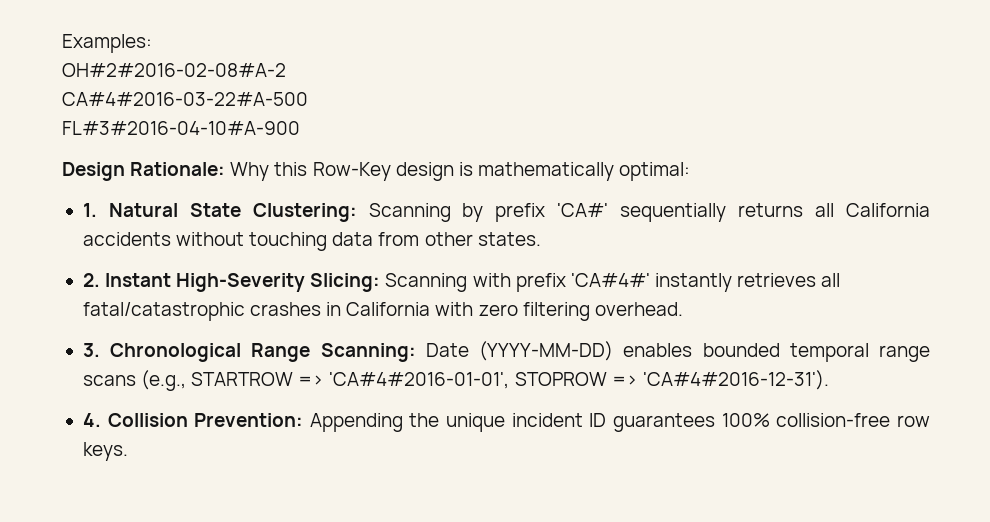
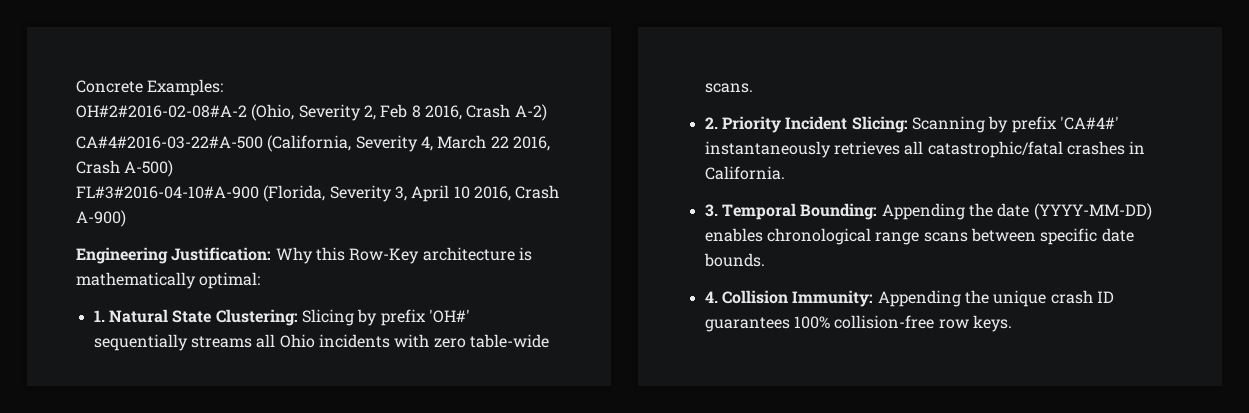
- Examples:
+ Concrete Examples:
- OH#2#2016-02-08#A-2
- CA#4#2016-03-22#A-500
- FL#3#2016-04-10#A-900
- Design Rationale: Why this Row-Key design is mathematically optimal:
+ OH#2#2016-02-08#A-2 (Ohio, Severity 2, Feb 8 2016, Crash A-2)
+ CA#4#2016-03-22#A-500 (California, Severity 4, March 22 2016, Crash A-500)
+ FL#3#2016-04-10#A-900 (Florida, Severity 3, April 10 2016, Crash A-900)
+ Engineering Justification: Why this Row-Key architecture is mathematically optimal:
- 1. Natural State Clustering: Scanning by prefix 'CA#' sequentially returns all California accidents without touching data from other states.
- 2. Instant High-Severity Slicing: Scanning with prefix 'CA#4#' instantly retrieves all fatal/catastrophic crashes in California with zero filtering overhead.
- 3. Chronological Range Scanning: Date (YYYY-MM-DD) enables bounded temporal range scans (e.g., STARTROW => 'CA#4#2016-01-01', STOPROW => 'CA#4#2016-12-31').
+ 1. Natural State Clustering: Slicing by prefix 'OH#' sequentially streams all Ohio incidents with zero table-wide scans.
+ 2. Priority Incident Slicing: Scanning by prefix 'CA#4#' instantaneously retrieves all catastrophic/fatal crashes in California.
+ 3. Temporal Bounding: Appending the date (YYYY-MM-DD) enables chronological range scans between specific date bounds.
- 4. Collision Prevention: Appending the unique incident ID guarantees 100% collision-free row keys.
+ 4. Collision Immunity: Appending the unique crash ID guarantees 100% collision-free row keys.

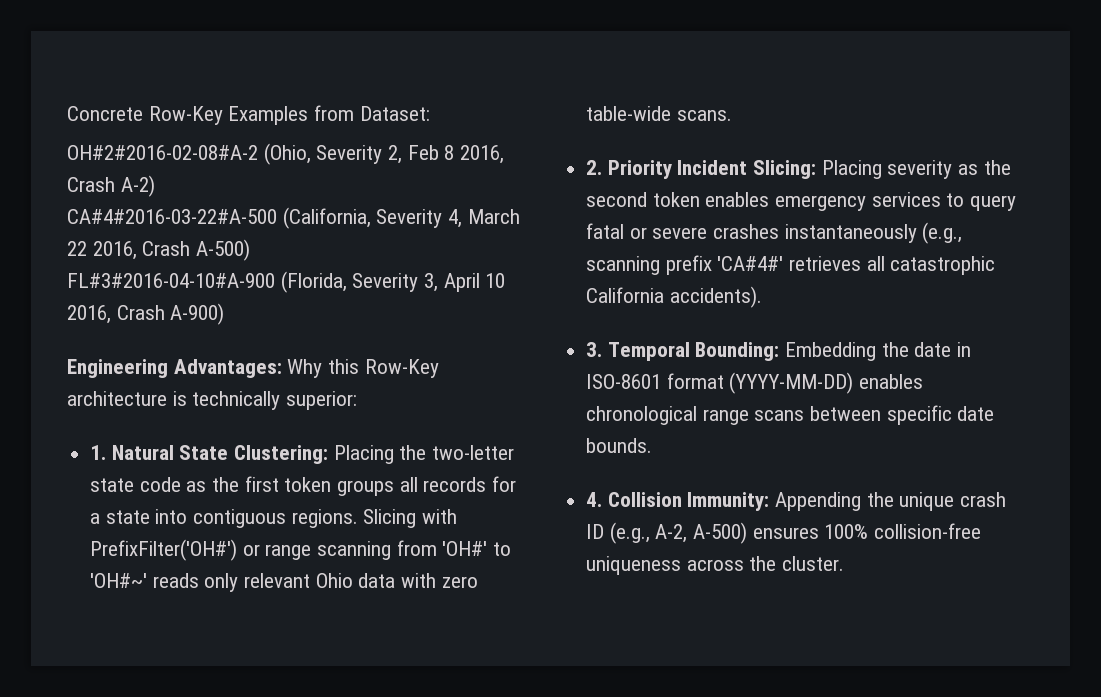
- Concrete Examples:
+ Concrete Row-Key Examples from Dataset:
- Engineering Justification: Why this Row-Key architecture is mathematically optimal:
+ Engineering Advantages: Why this Row-Key architecture is technically superior:
- 1. Natural State Clustering: Slicing by prefix 'OH#' sequentially streams all Ohio incidents with zero table-wide scans.
+ 1. Natural State Clustering: Placing the two-letter state code as the first token groups all records for a state into contiguous regions. Slicing with PrefixFilter('OH#') or range scanning from 'OH#' to 'OH#~' reads only relevant Ohio data with zero table-wide scans.
- 2. Priority Incident Slicing: Scanning by prefix 'CA#4#' instantaneously retrieves all catastrophic/fatal crashes in California.
+ 2. Priority Incident Slicing: Placing severity as the second token enables emergency services to query fatal or severe crashes instantaneously (e.g., scanning prefix 'CA#4#' retrieves all catastrophic California accidents).
- 3. Temporal Bounding: Appending the date (YYYY-MM-DD) enables chronological range scans between specific date bounds.
+ 3. Temporal Bounding: Embedding the date in ISO-8601 format (YYYY-MM-DD) enables chronological range scans between specific date bounds.
- 4. Collision Immunity: Appending the unique crash ID guarantees 100% collision-free row keys.
+ 4. Collision Immunity: Appending the unique crash ID (e.g., A-2, A-500) ensures 100% collision-free uniqueness across the cluster.

